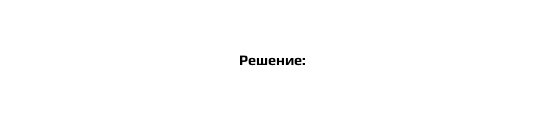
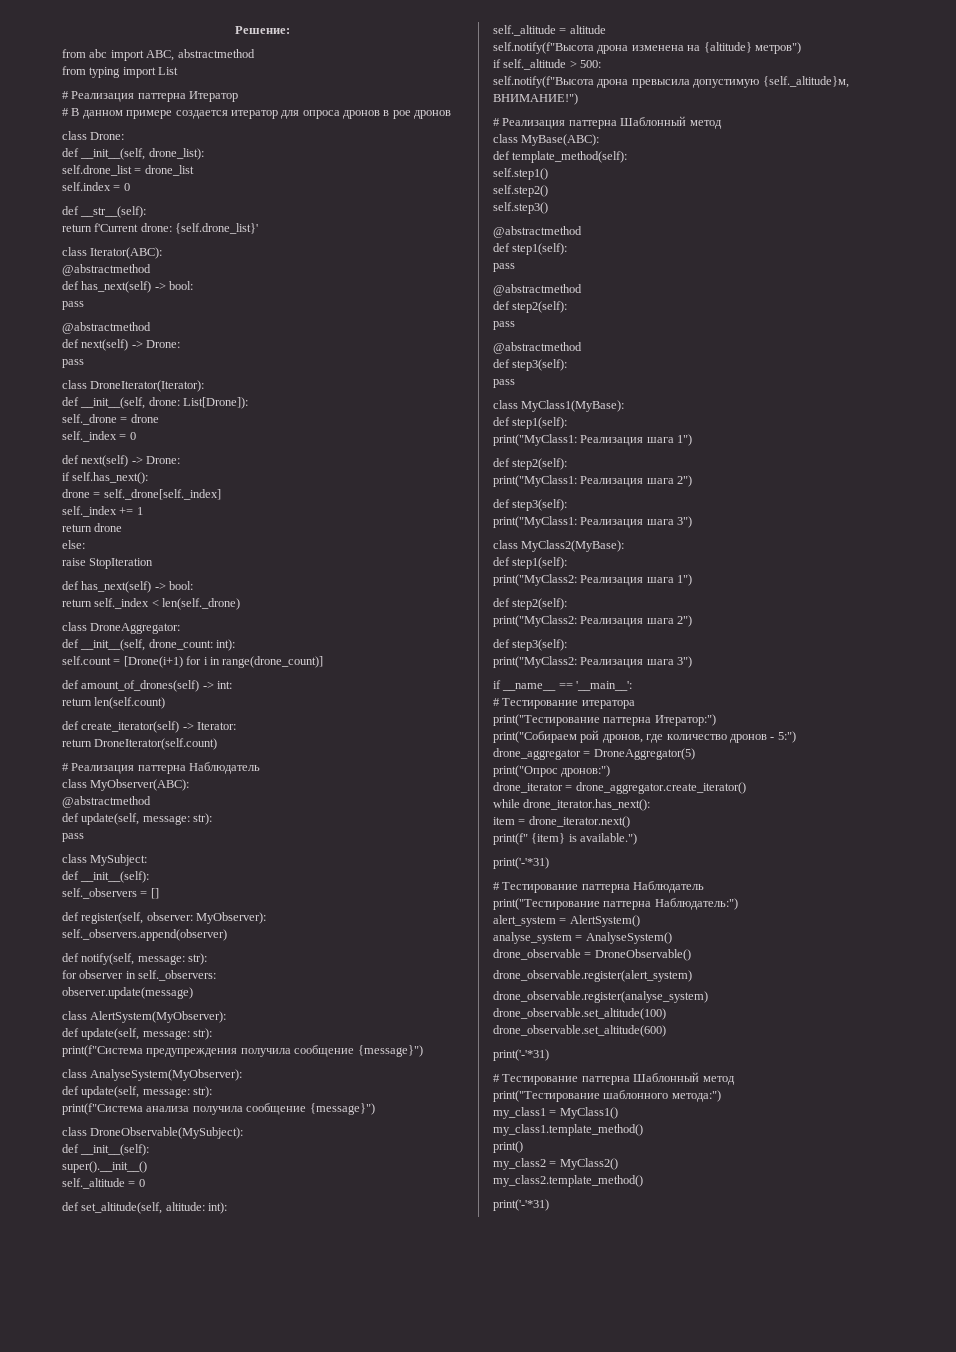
+ from abc import ABC, abstractmethod
+ from typing import List
+ # Реализация паттерна Итератор
+ # В данном примере создается итератор для опроса дронов в рое дронов
+ class Drone:
+ def __init__(self, drone_list):
+ self.drone_list = drone_list
+ self.index = 0
+ def __str__(self):
+ return f'Current drone: {self.drone_list}'
+ class Iterator(ABC):
+ @abstractmethod
+ def has_next(self) -> bool:
+ pass
+ @abstractmethod
+ def next(self) -> Drone:
+ pass
+ class DroneIterator(Iterator):
+ def __init__(self, drone: List[Drone]):
+ self._drone = drone
+ self._index = 0
+ def next(self) -> Drone:
+ if self.has_next():
+ drone = self._drone[self._index]
+ self._index += 1
+ return drone
+ else:
+ raise StopIteration
+ def has_next(self) -> bool:
+ return self._index < len(self._drone)
+ class DroneAggregator:
+ def __init__(self, drone_count: int):
+ self.count = [Drone(i+1) for i in range(drone_count)]
+ def amount_of_drones(self) -> int:
+ return len(self.count)
+ def create_iterator(self) -> Iterator:
+ return DroneIterator(self.count)
+ # Реализация паттерна Наблюдатель
+ class MyObserver(ABC):
+ @abstractmethod
+ def update(self, message: str):
+ pass
+ class MySubject:
+ def __init__(self):
+ self._observers = []
+ def register(self, observer: MyObserver):
+ self._observers.append(observer)
+ def notify(self, message: str):
+ for observer in self._observers:
+ observer.update(message)
+ class AlertSystem(MyObserver):
+ def update(self, message: str):
+ print(f"Система предупреждения получила сообщение {message}")
+ class AnalyseSystem(MyObserver):
+ def update(self, message: str):
+ print(f"Система анализа получила сообщение {message}")
+ class DroneObservable(MySubject):
+ def __init__(self):
+ super().__init__()
+ self._altitude = 0
+ def set_altitude(self, altitude: int):
+ self._altitude = altitude
+ self.notify(f"Высота дрона изменена на {altitude} метров")
+ if self._altitude > 500:
+ self.notify(f"Высота дрона превысила допустимую {self._altitude}м, ВНИМАНИЕ!")
+ # Реализация паттерна Шаблонный метод
+ class MyBase(ABC):
+ def template_method(self):
+ self.step1()
+ self.step2()
+ self.step3()
+ @abstractmethod
+ def step1(self):
+ pass
+ @abstractmethod
+ def step2(self):
+ pass
+ @abstractmethod
+ def step3(self):
+ pass
+ class MyClass1(MyBase):
+ def step1(self):
+ print("MyClass1: Реализация шага 1")
+ def step2(self):
+ print("MyClass1: Реализация шага 2")
+ def step3(self):
+ print("MyClass1: Реализация шага 3")
+ class MyClass2(MyBase):
+ def step1(self):
+ print("MyClass2: Реализация шага 1")
+ def step2(self):
+ print("MyClass2: Реализация шага 2")
+ def step3(self):
+ print("MyClass2: Реализация шага 3")
+ if __name__ == '__main__':
+ # Тестирование итератора
+ print("Тестирование паттерна Итератор:")
+ print("Собираем рой дронов, где количество дронов - 5:")
+ drone_aggregator = DroneAggregator(5)
+ print("Опрос дронов:")
+ drone_iterator = drone_aggregator.create_iterator()
+ while drone_iterator.has_next():
+ item = drone_iterator.next()
+ print(f" {item} is available.")
+ print('-'*31)
+ # Тестирование паттерна Наблюдатель
+ print("Тестирование паттерна Наблюдатель:")
+ alert_system = AlertSystem()
+ analyse_system = AnalyseSystem()
+ drone_observable = DroneObservable()
+ drone_observable.register(alert_system)
+ drone_observable.register(analyse_system)
+ drone_observable.set_altitude(100)
+ drone_observable.set_altitude(600)
+ print('-'*31)
+ # Тестирование паттерна Шаблонный метод
+ print("Тестирование шаблонного метода:")
+ my_class1 = MyClass1()
+ my_class1.template_method()
+ print()
+ my_class2 = MyClass2()
+ my_class2.template_method()
+ print('-'*31)

